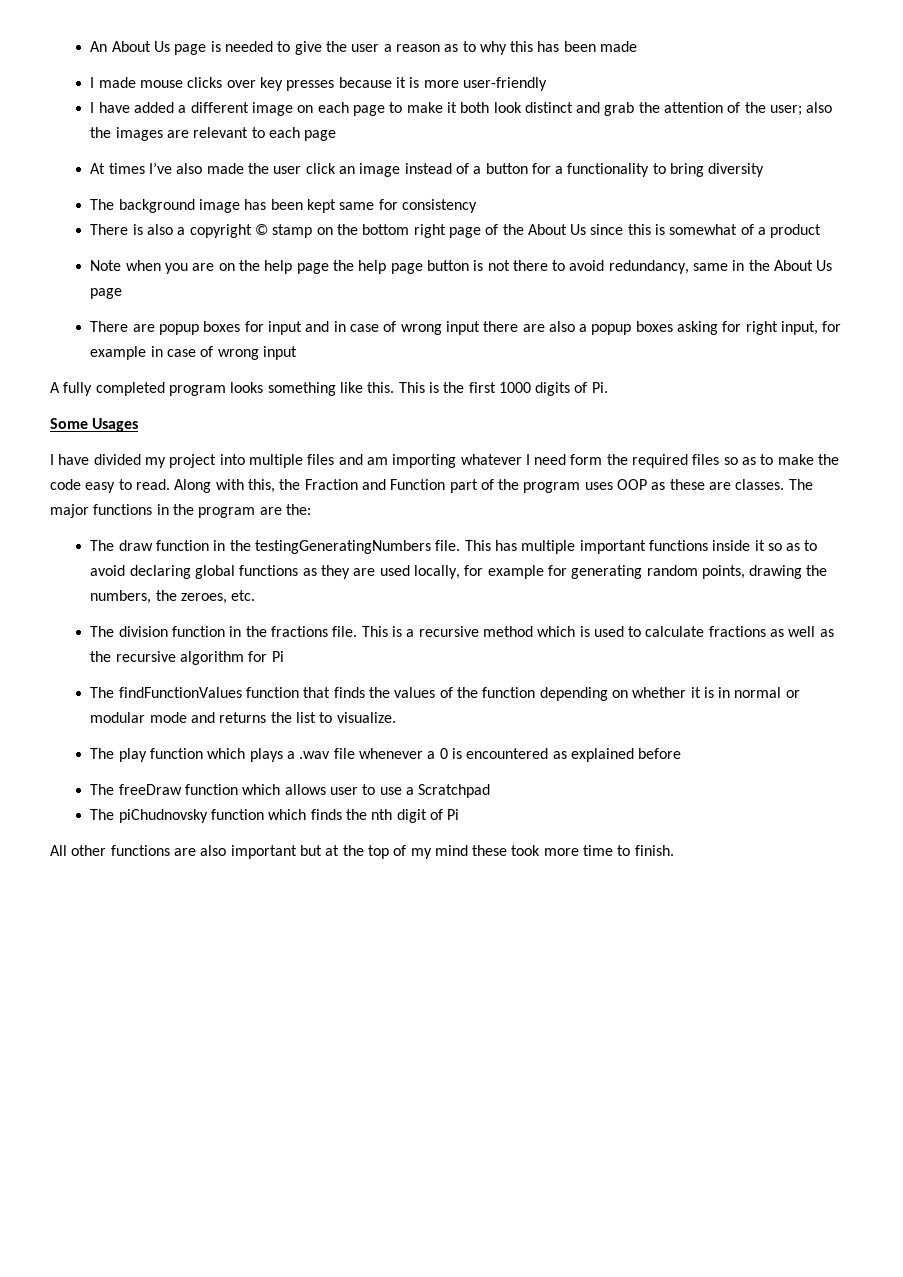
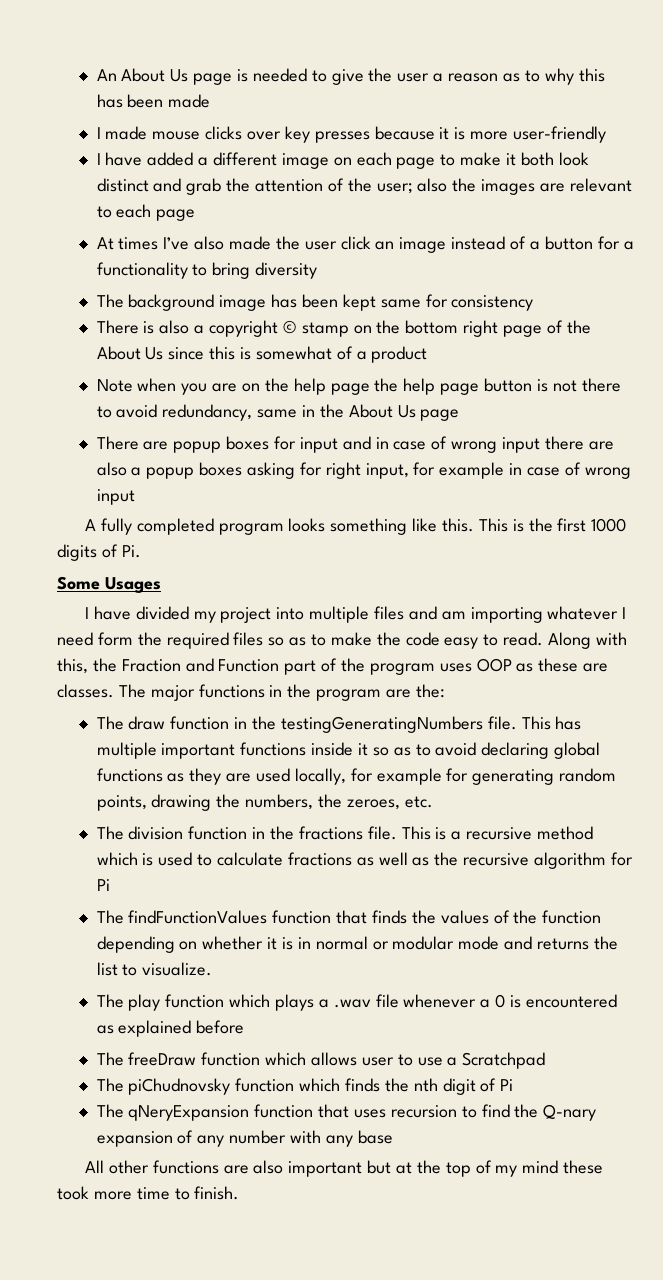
+ The qNeryExpansion function that uses recursion to find the Q-nary expansion of any number with any base

